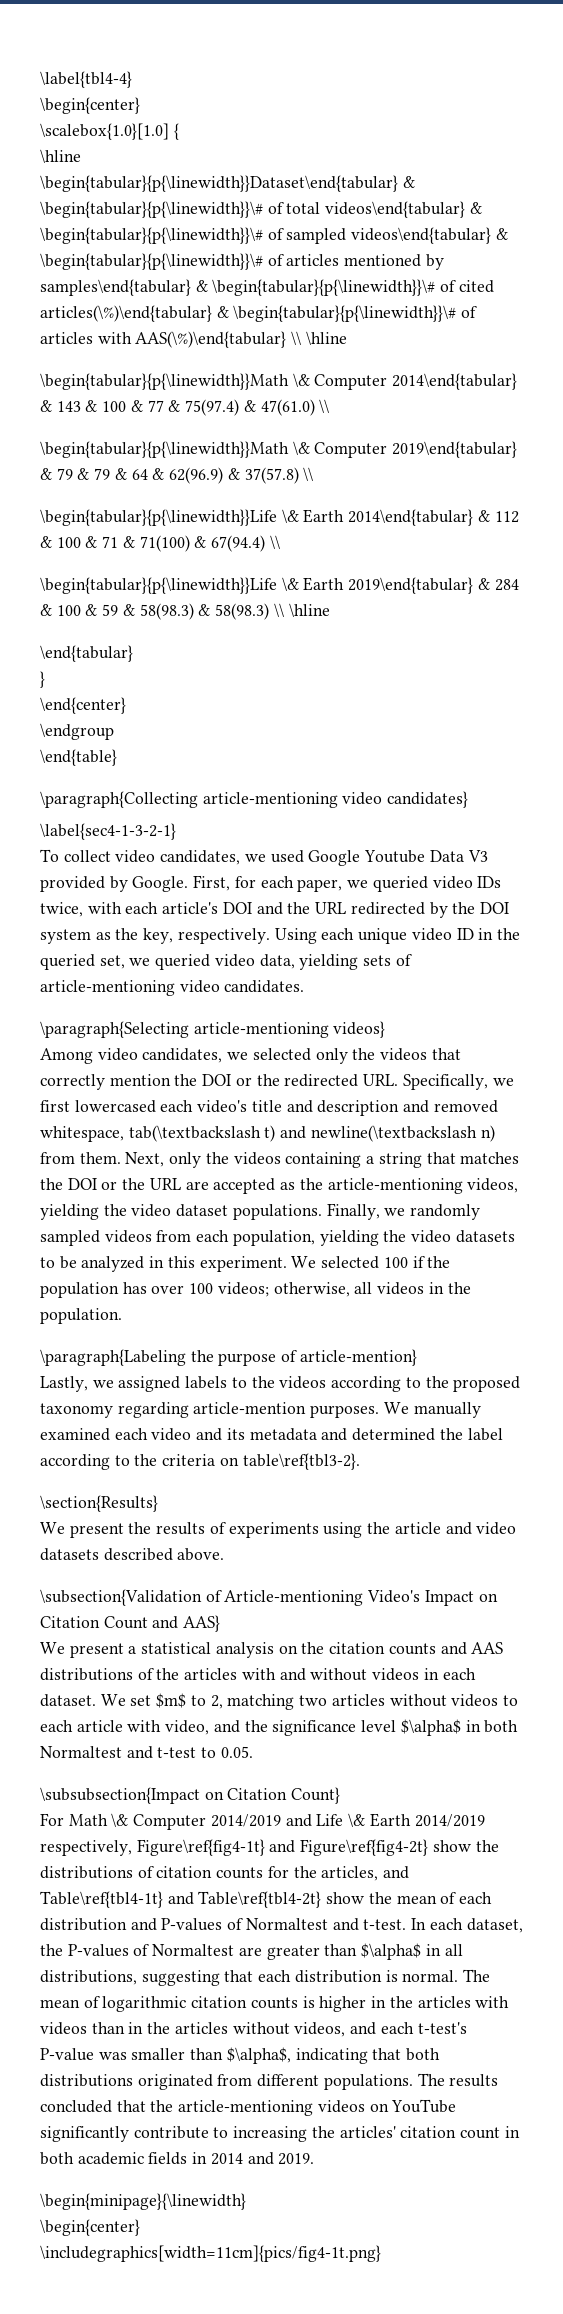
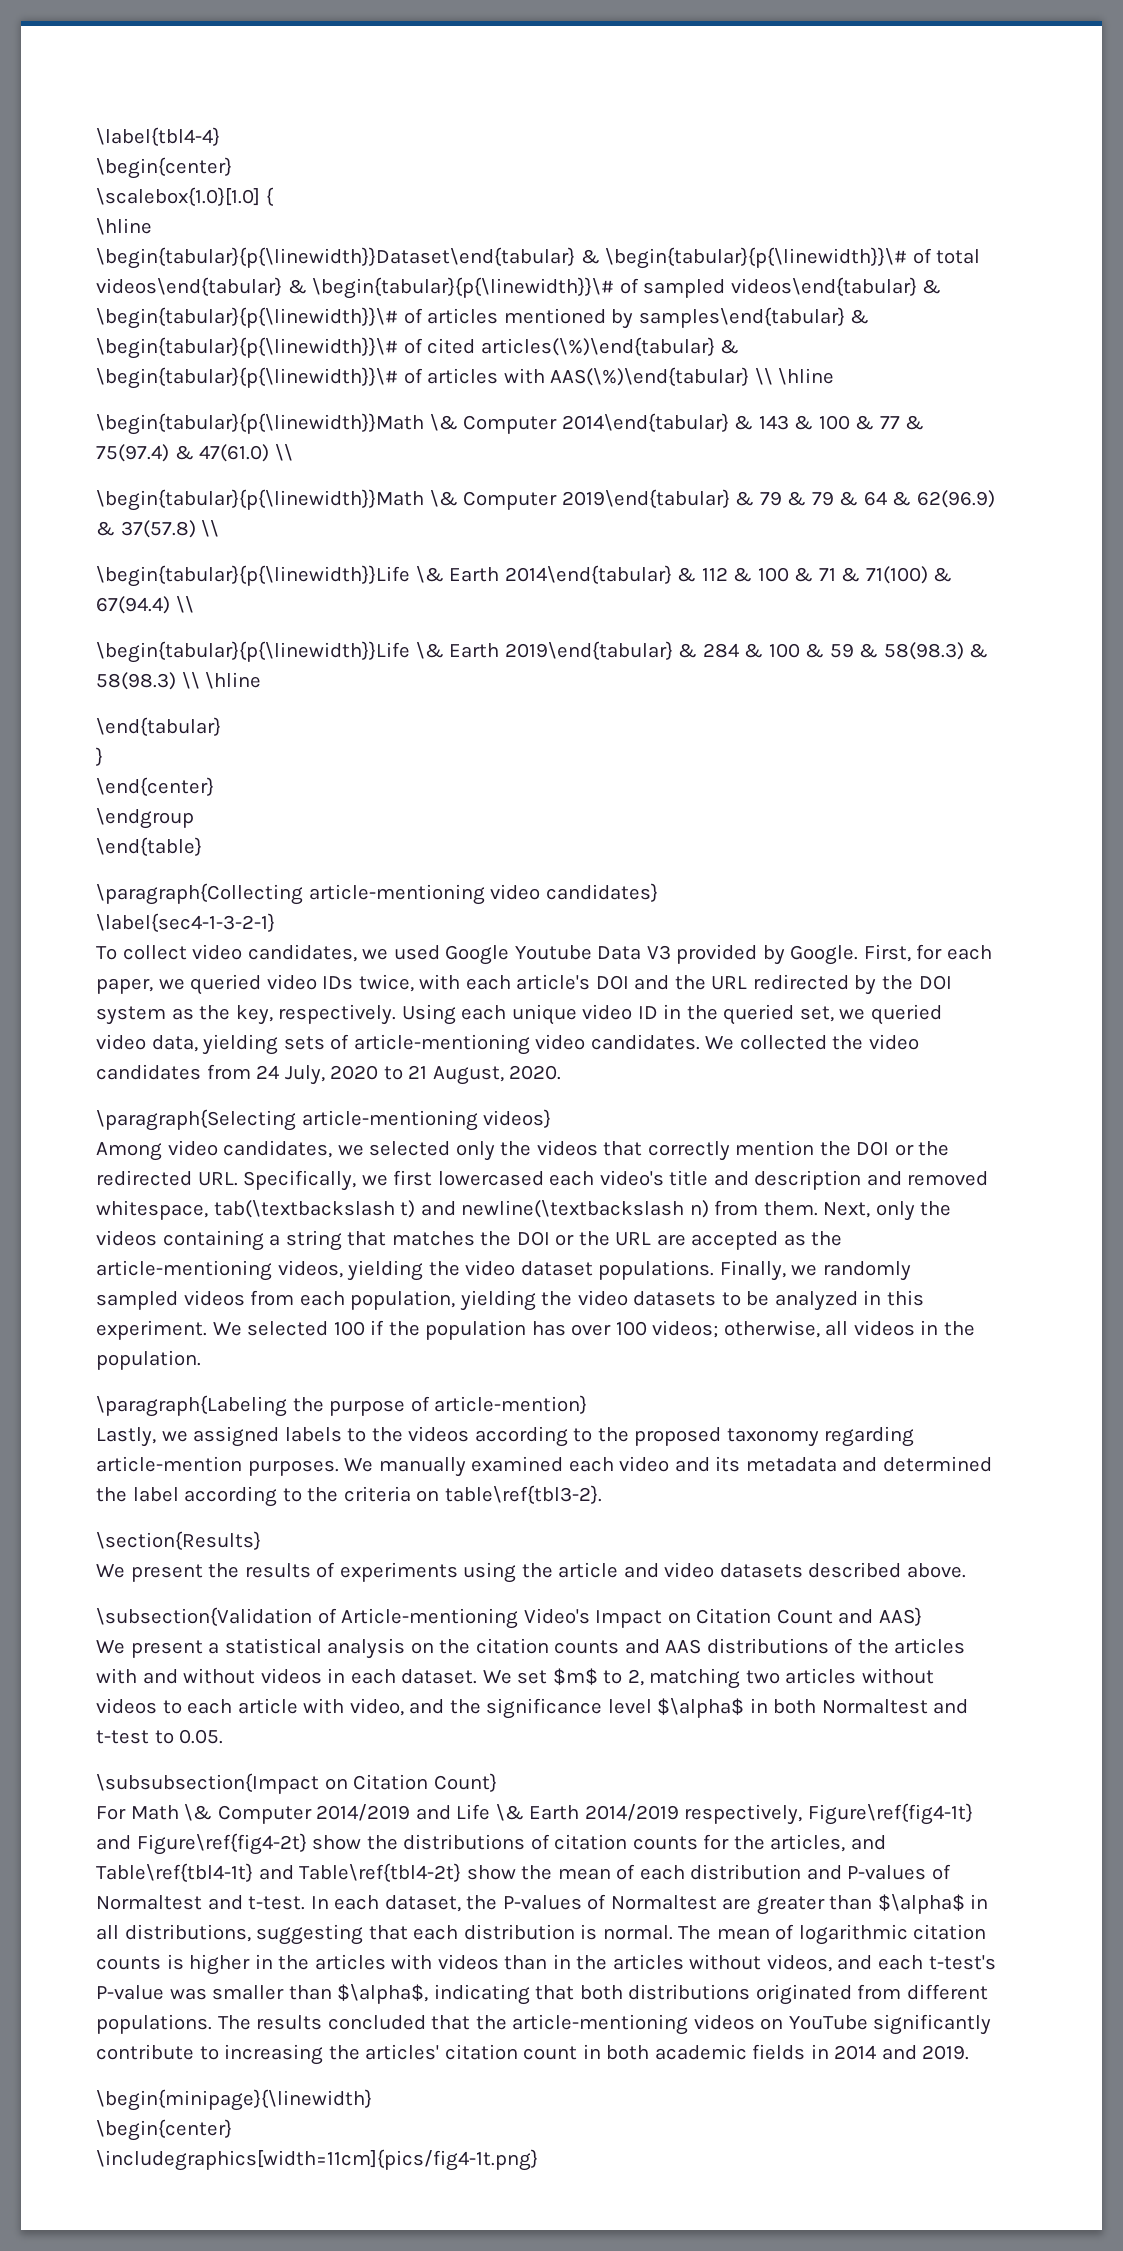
+ We collected the video candidates from 24 July, 2020 to 21 August, 2020.

